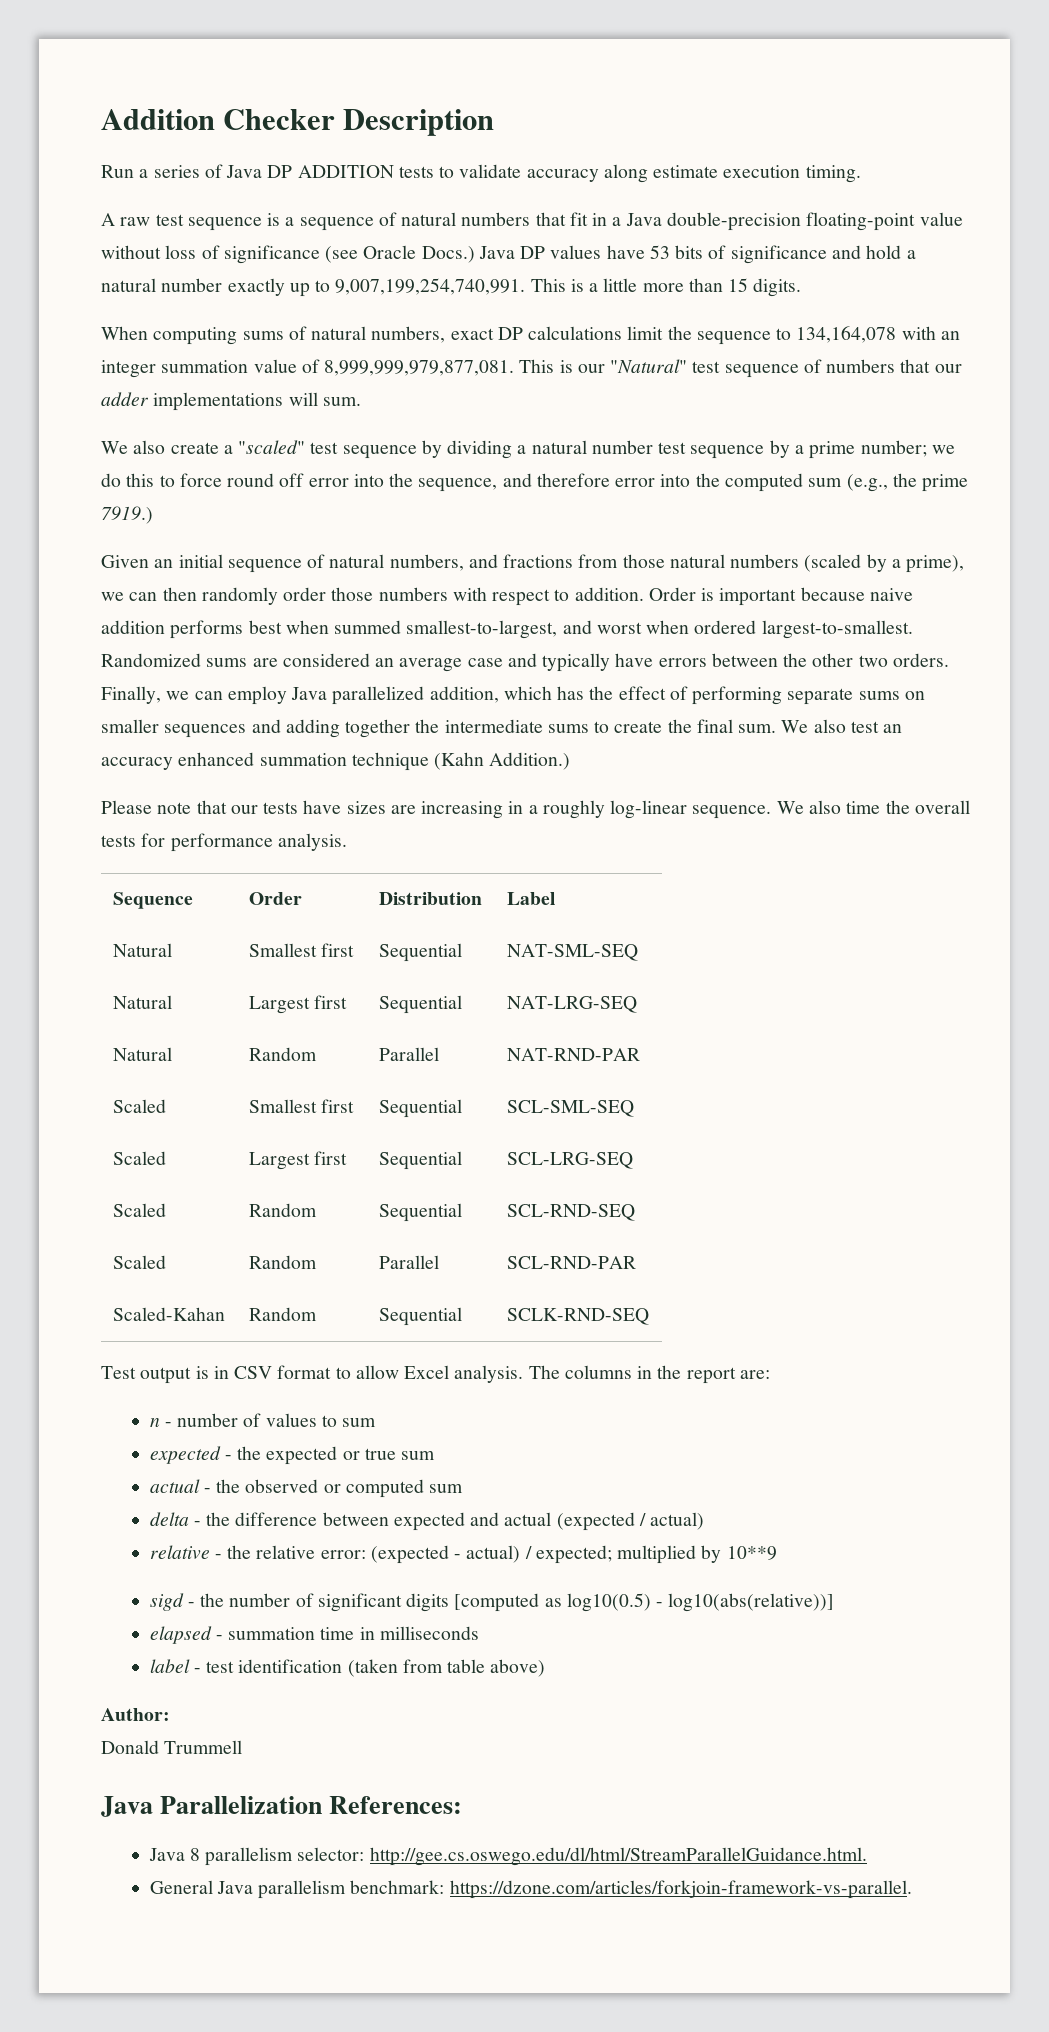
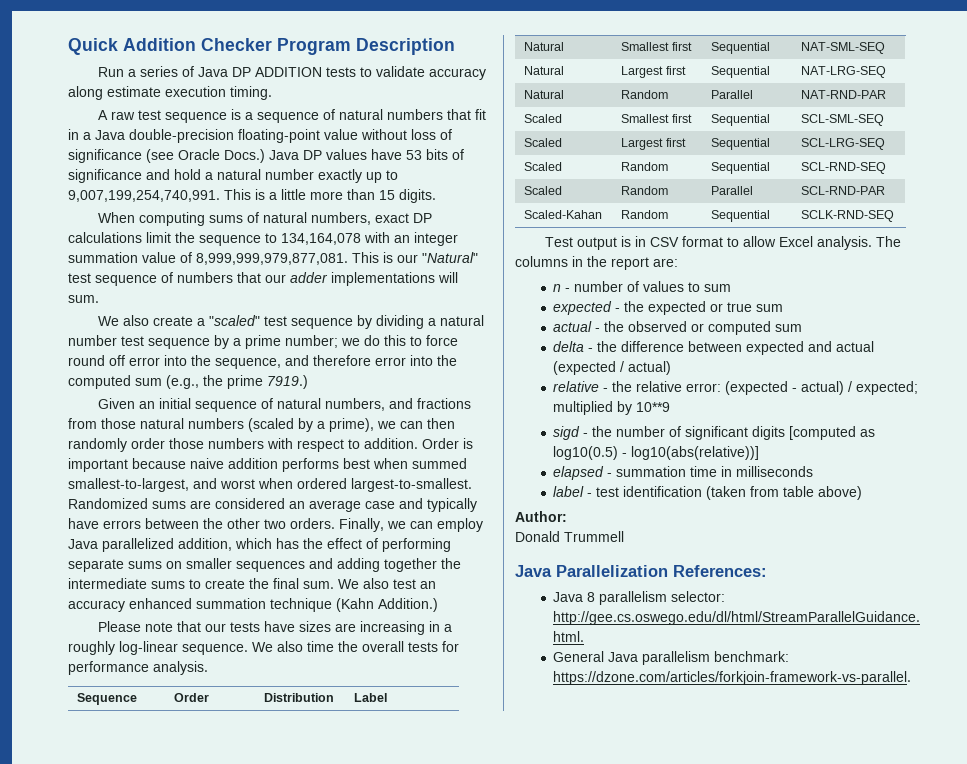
- Addition Checker Description
+ Quick Addition Checker Program Description

